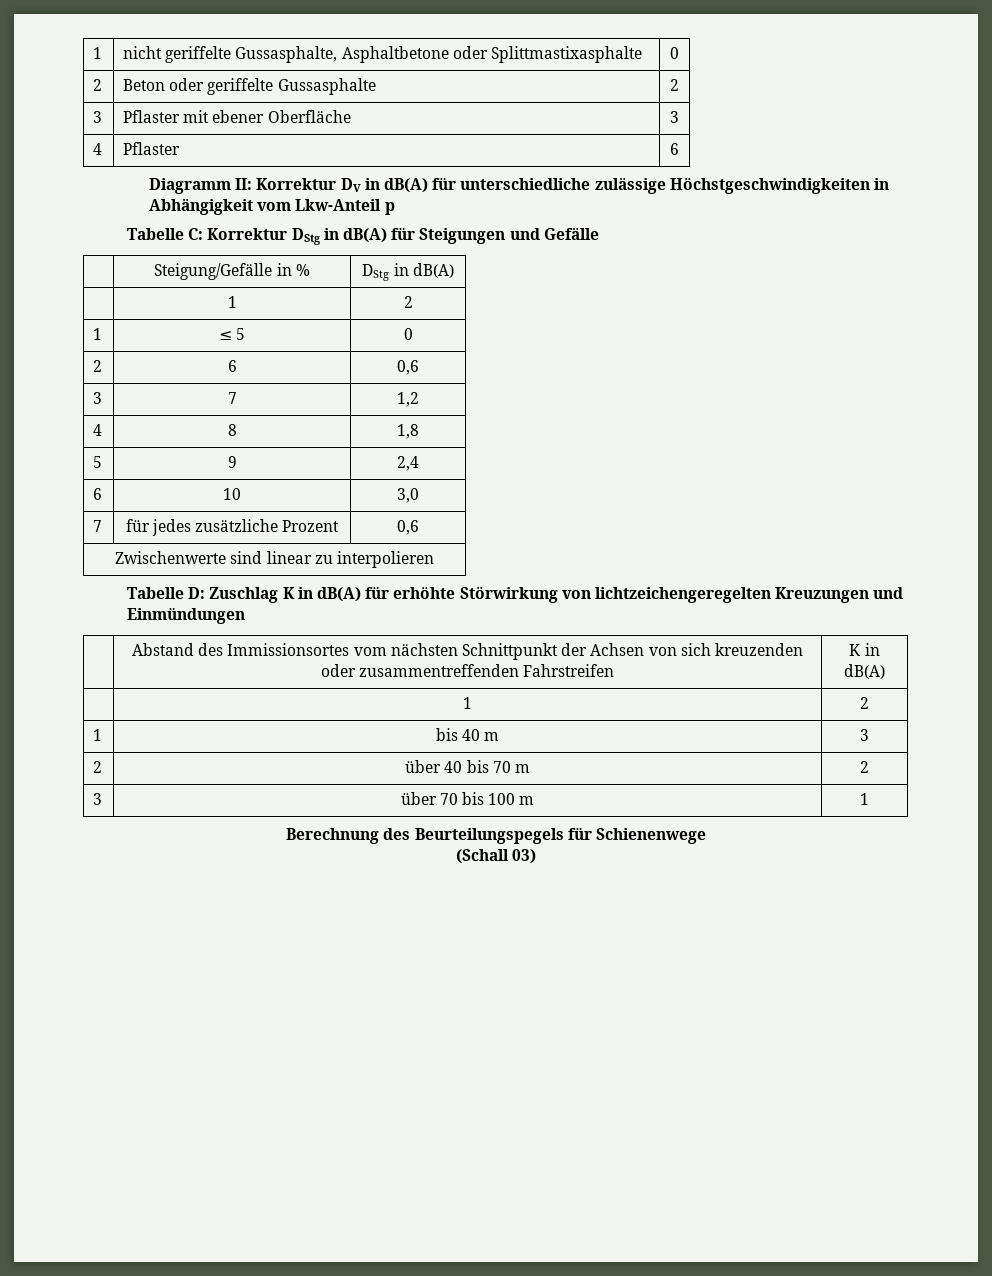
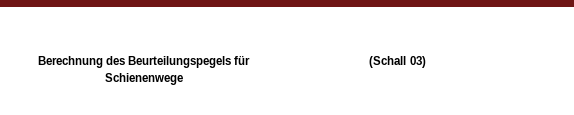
- 1 | nicht geriffelte Gussasphalte, Asphaltbetone oder Splittmastixasphalte | 0
- 2 | Beton oder geriffelte Gussasphalte | 2
- 3 | Pflaster mit ebener Oberfläche | 3
- 4 | Pflaster | 6
- Diagramm II: Korrektur DV in dB(A) für unterschiedliche zulässige Höchstgeschwindigkeiten in Abhängigkeit vom Lkw-Anteil p
- Tabelle C: Korrektur DStg in dB(A) für Steigungen und Gefälle
- | Steigung/Gefälle in % | DStg in dB(A)
- | 1 | 2
- 1 | ≤ 5 | 0
- 2 | 6 | 0,6
- 3 | 7 | 1,2
- 4 | 8 | 1,8
- 5 | 9 | 2,4
- 6 | 10 | 3,0
- 7 | für jedes zusätzliche Prozent | 0,6
- Zwischenwerte sind linear zu interpolieren
- Tabelle D: Zuschlag K in dB(A) für erhöhte Störwirkung von lichtzeichengeregelten Kreuzungen und Einmündungen
- | Abstand des Immissionsortes vom nächsten Schnittpunkt der Achsen von sich kreuzenden oder zusammentreffenden Fahrstreifen | K in dB(A)
- | 1 | 2
- 1 | bis 40 m | 3
- 2 | über 40 bis 70 m | 2
- 3 | über 70 bis 100 m | 1

